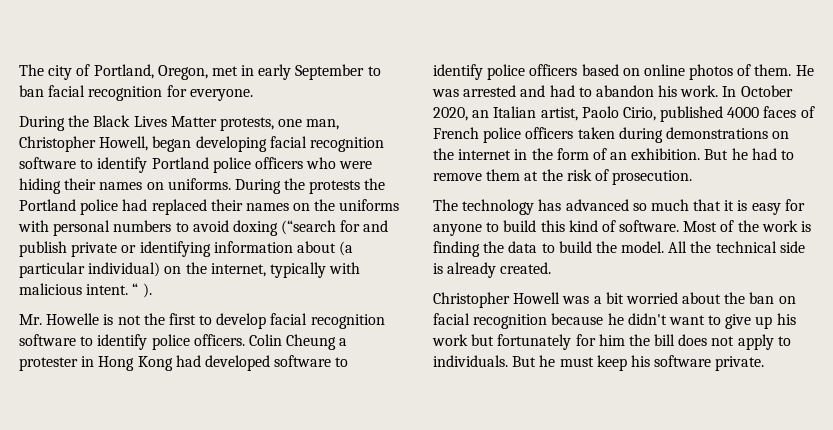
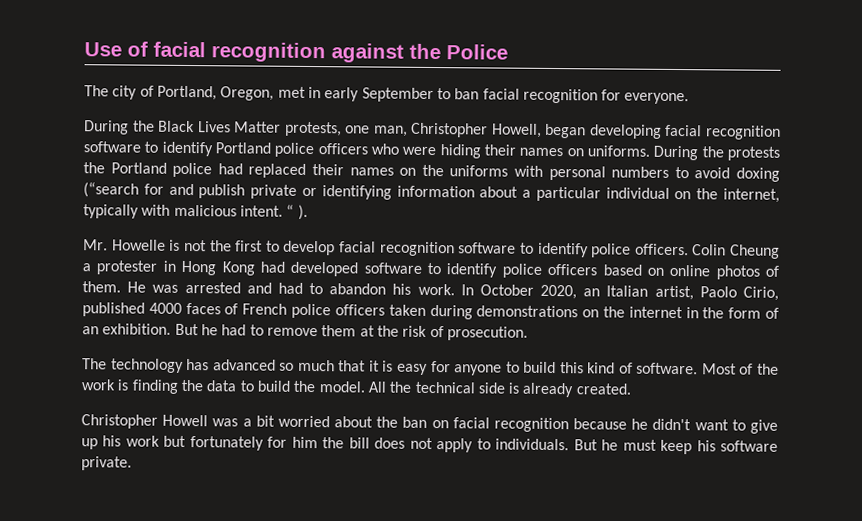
+ Use of facial recognition against the Police
- During the protests the Portland police had replaced their names on the uniforms with personal numbers to avoid doxing (“search for and publish private or identifying information about (a particular individual) on the internet, typically with malicious intent.
+ During the protests the Portland police had replaced their names on the uniforms with personal numbers to avoid doxing (“search for and publish private or identifying information about a particular individual on the internet, typically with malicious intent.

